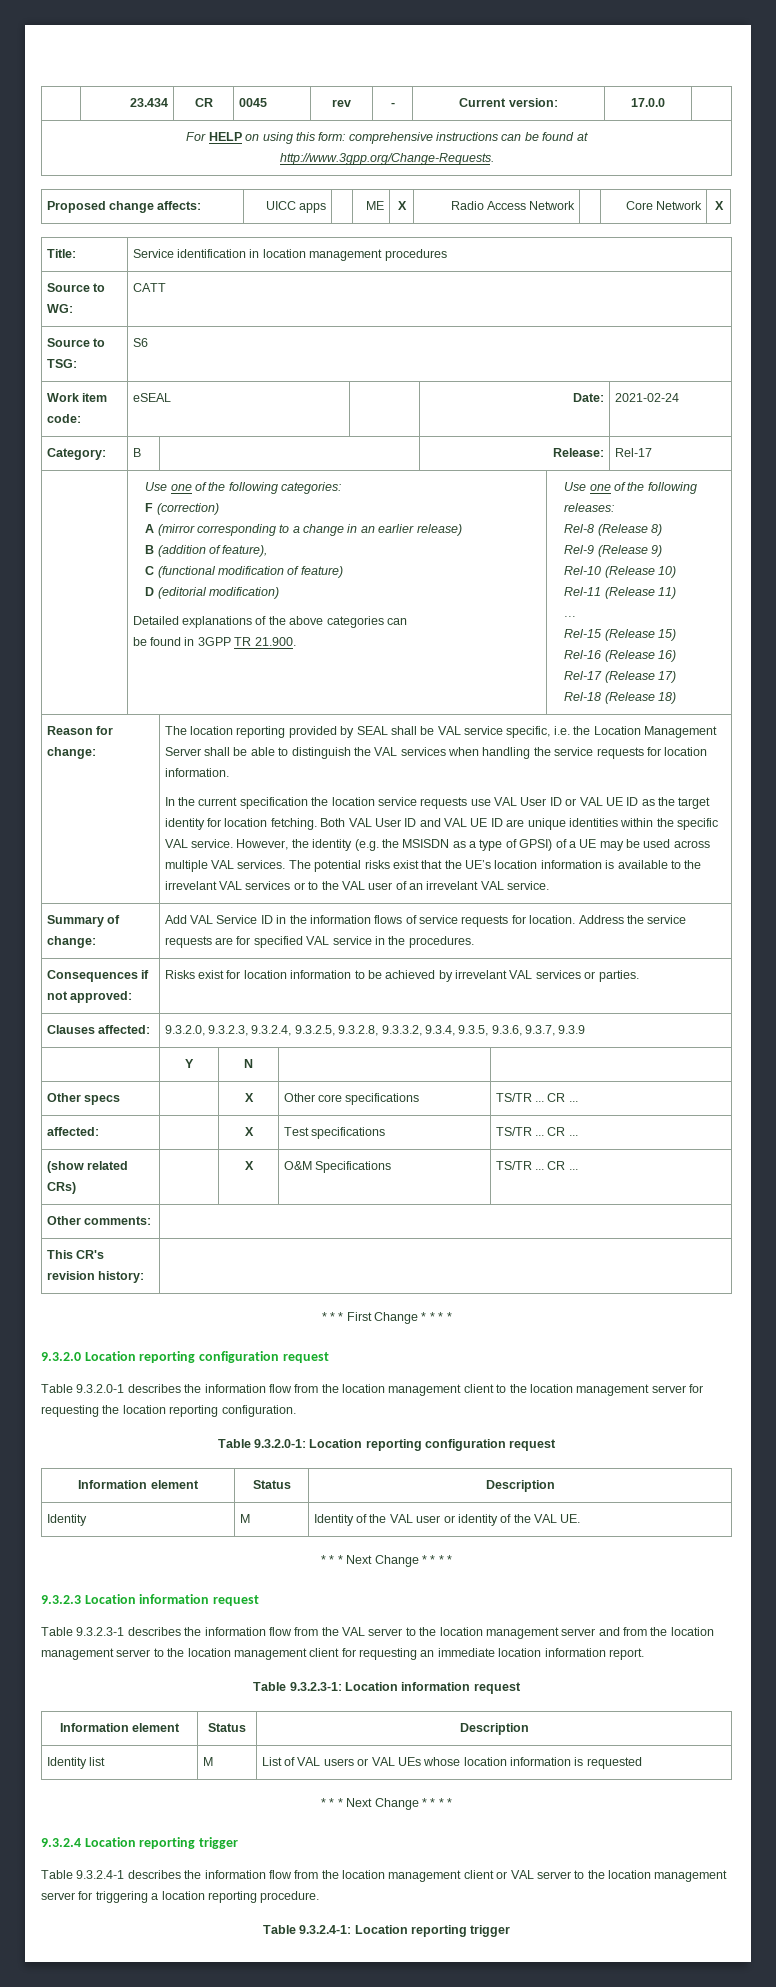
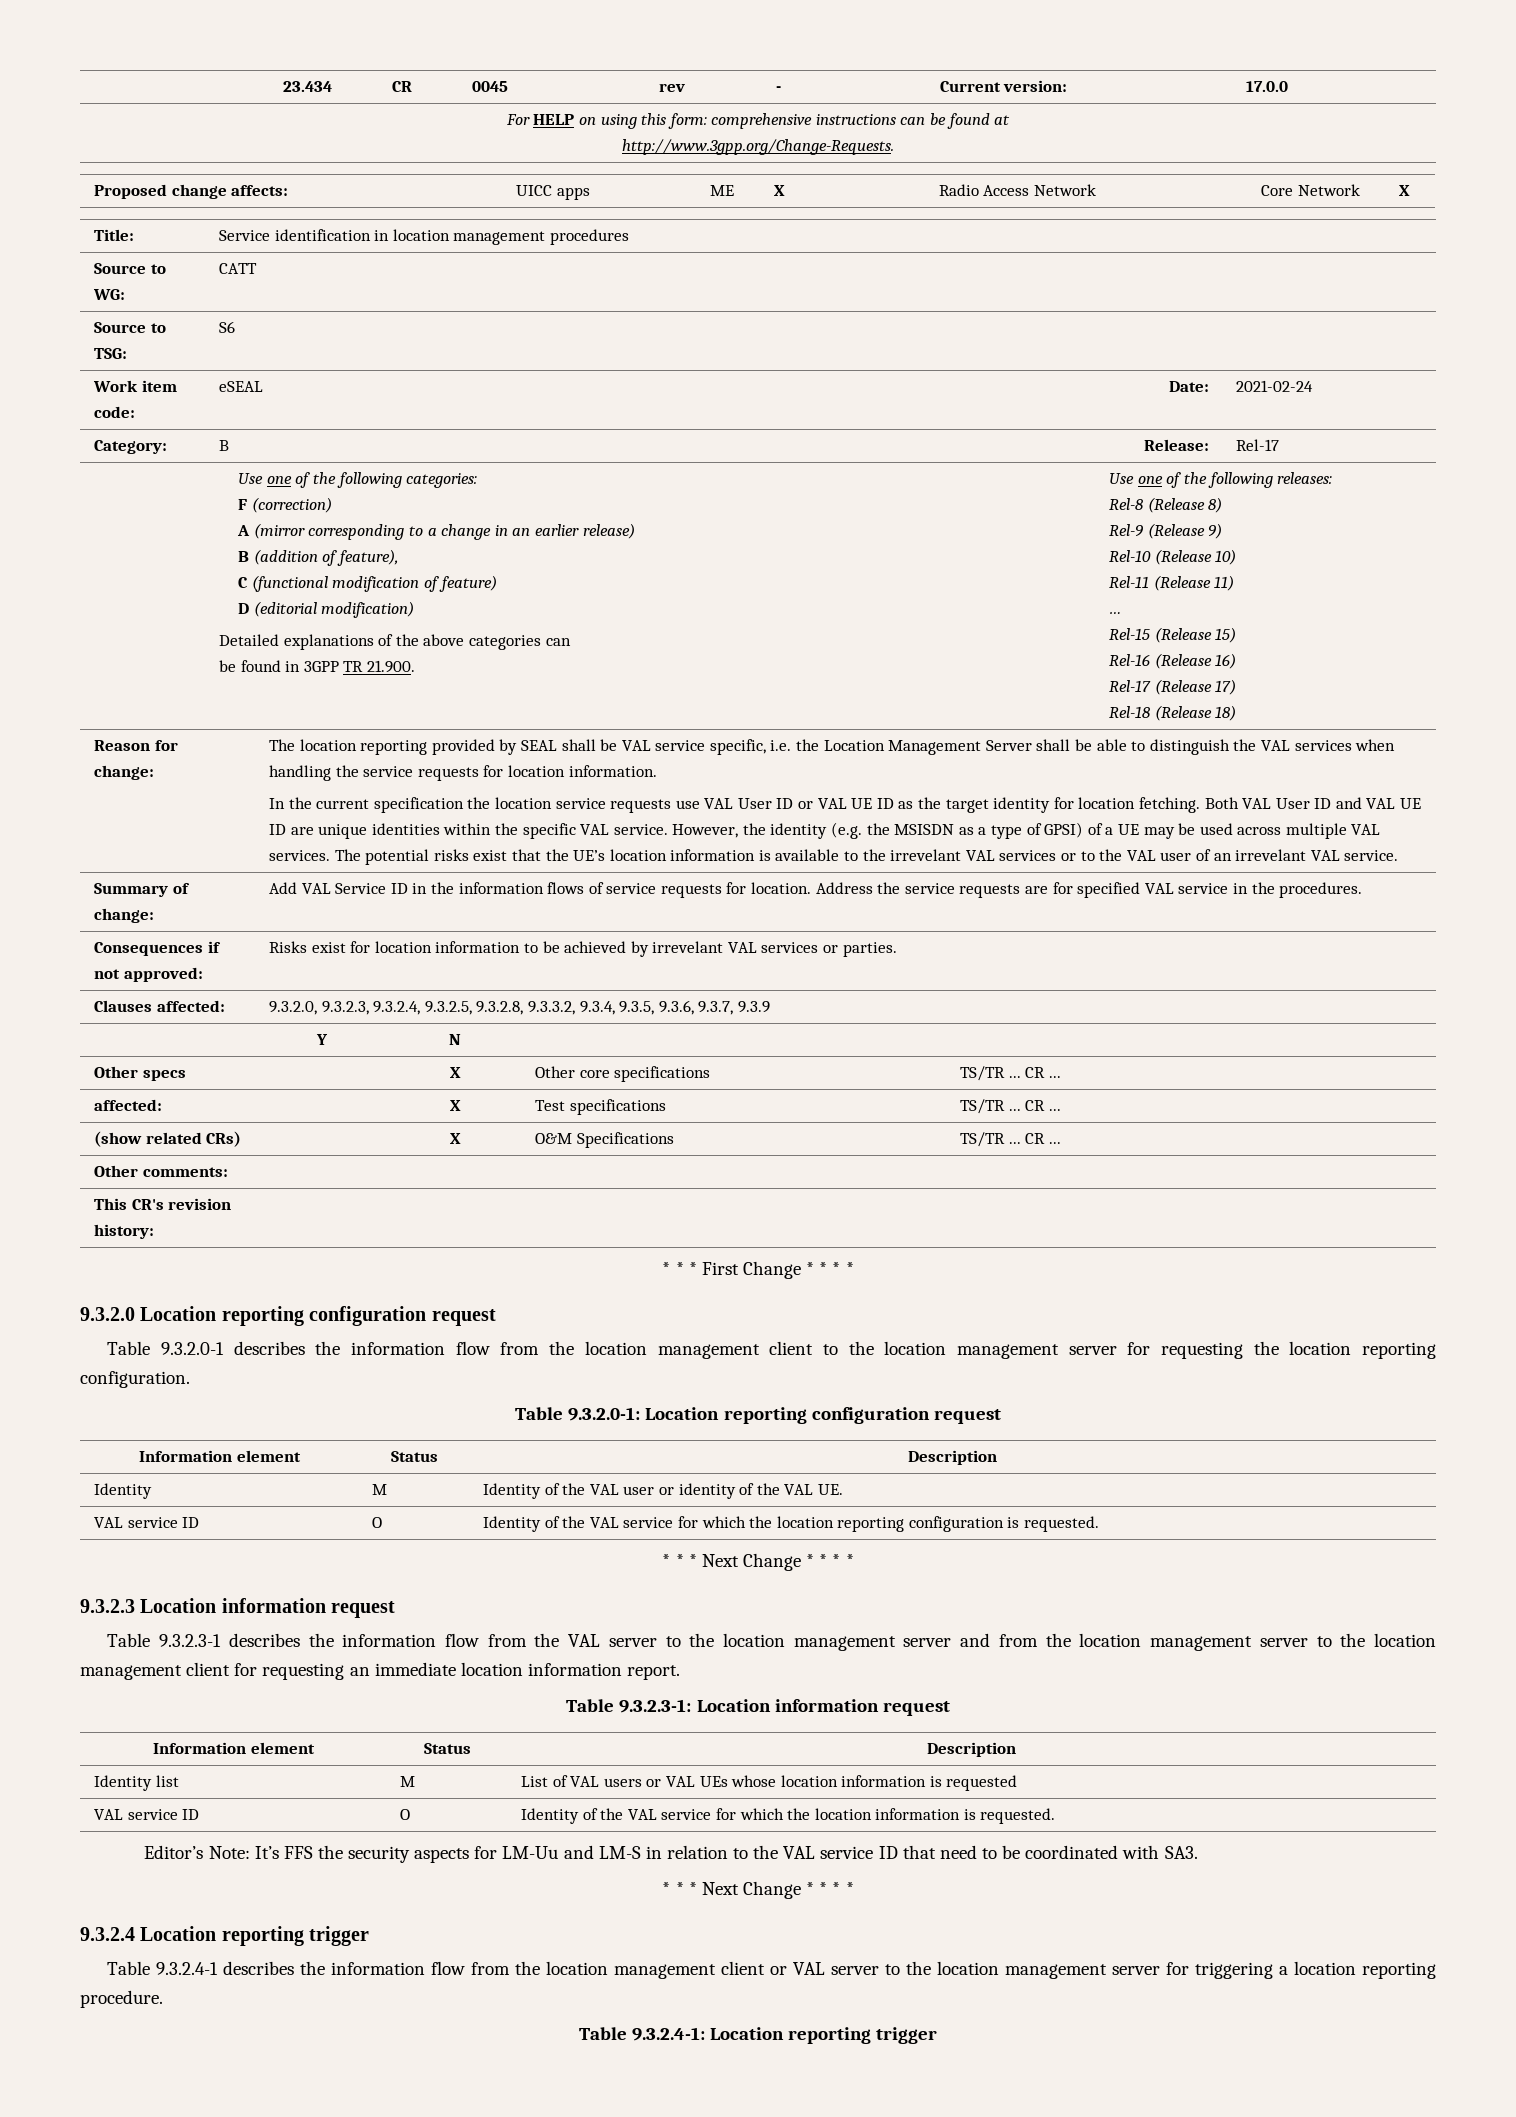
+ VAL service ID | O | Identity of the VAL service for which the location reporting configuration is requested.
+ VAL service ID | O | Identity of the VAL service for which the location information is requested.
+ Editor’s Note: It’s FFS the security aspects for LM-Uu and LM-S in relation to the VAL service ID that need to be coordinated with SA3.

